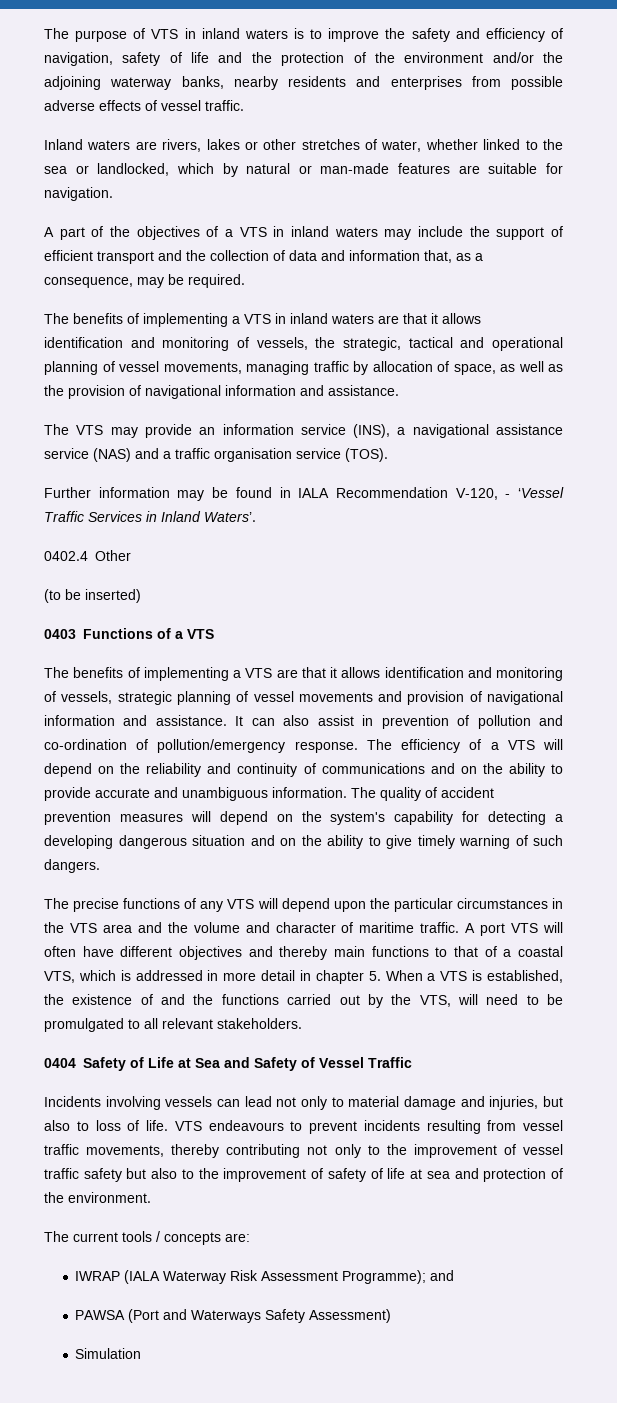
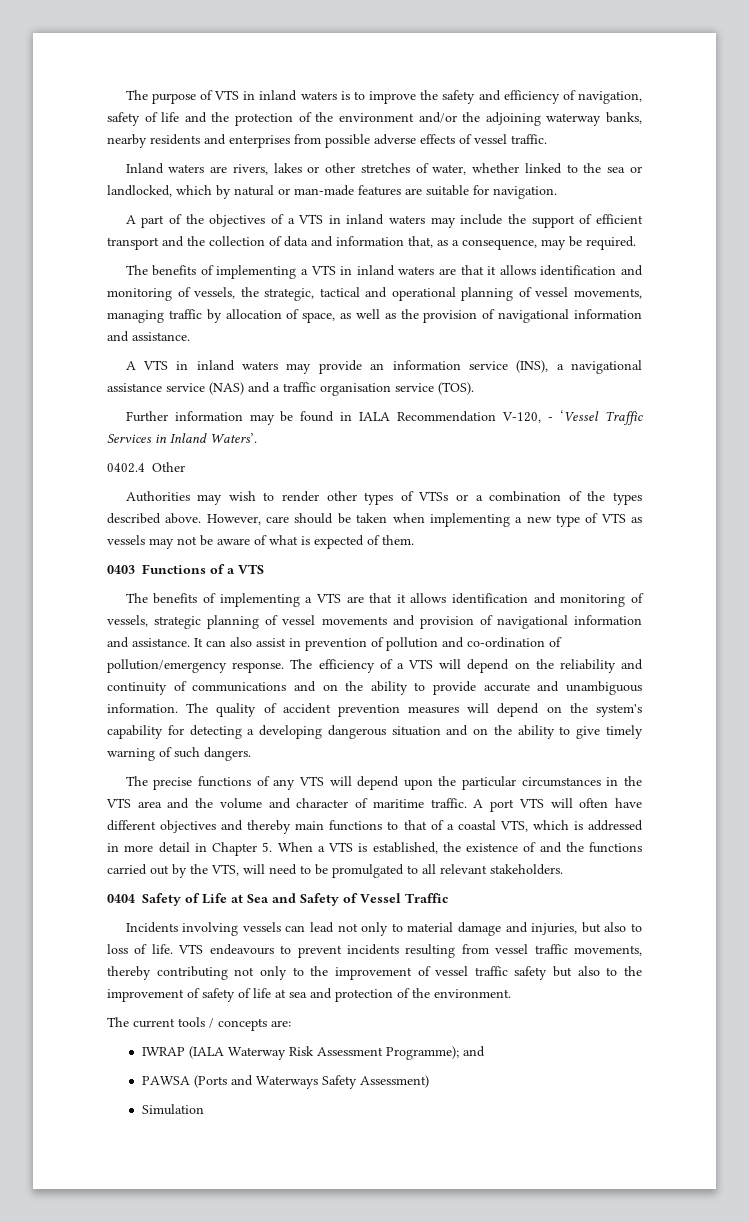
- The VTS may provide an information service (INS), a navigational assistance service (NAS) and a traffic organisation service (TOS).
+ A VTS in inland waters may provide an information service (INS), a navigational assistance service (NAS) and a traffic organisation service (TOS).
- (to be inserted)
+ Authorities may wish to render other types of VTSs or a combination of the types described above. However, care should be taken when implementing a new type of VTS as vessels may not be aware of what is expected of them.
- A port VTS will often have different objectives and thereby main functions to that of a coastal VTS, which is addressed in more detail in chapter 5. When a VTS is established, the existence of and the functions carried out by the VTS, will need to be promulgated to all relevant stakeholders.
+ A port VTS will often have different objectives and thereby main functions to that of a coastal VTS, which is addressed in more detail in Chapter 5. When a VTS is established, the existence of and the functions carried out by the VTS, will need to be promulgated to all relevant stakeholders.
- PAWSA (Port and Waterways Safety Assessment)
+ PAWSA (Ports and Waterways Safety Assessment)

